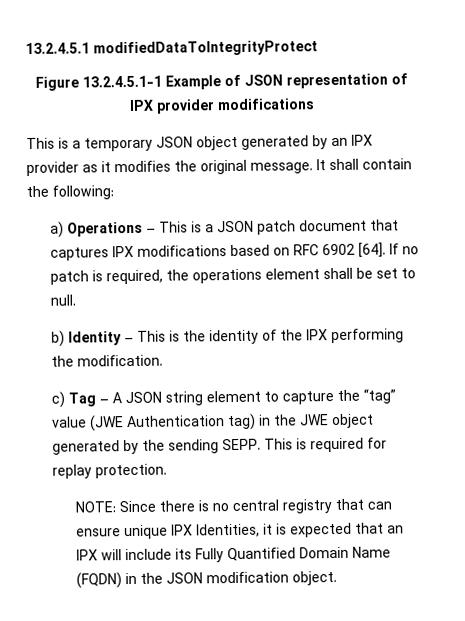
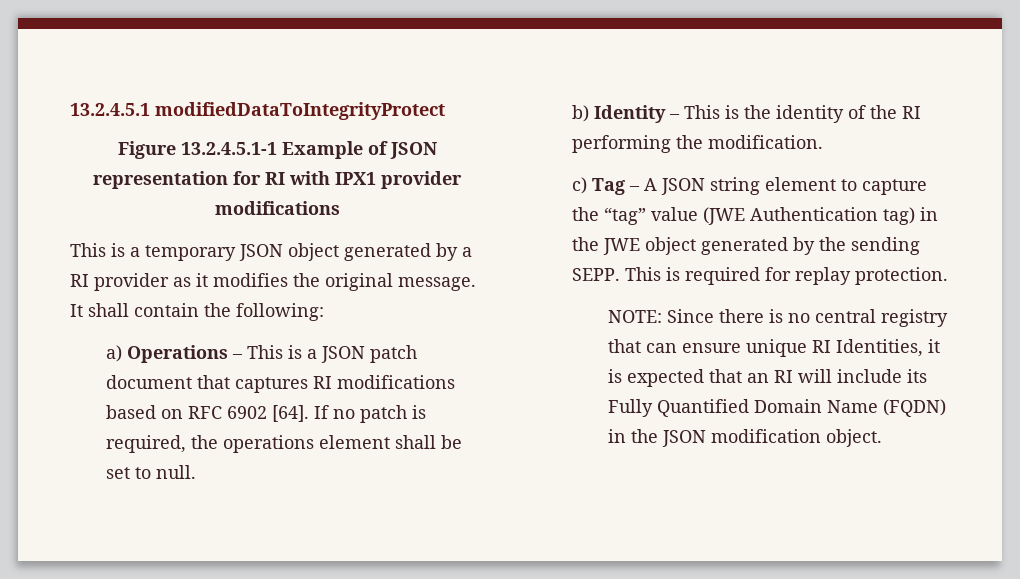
- Figure 13.2.4.5.1-1 Example of JSON representation of IPX provider modifications
+ Figure 13.2.4.5.1-1 Example of JSON representation for RI with IPX1 provider modifications
- This is a temporary JSON object generated by an IPX provider as it modifies the original message.
+ This is a temporary JSON object generated by a RI provider as it modifies the original message.
- a) Operations – This is a JSON patch document that captures IPX modifications based on RFC 6902 [64].
+ a) Operations – This is a JSON patch document that captures RI modifications based on RFC 6902 [64].
- b) Identity – This is the identity of the IPX performing the modification.
+ b) Identity – This is the identity of the RI performing the modification.
- NOTE: Since there is no central registry that can ensure unique IPX Identities, it is expected that an IPX will include its Fully Quantified Domain Name (FQDN) in the JSON modification object.
+ NOTE: Since there is no central registry that can ensure unique RI Identities, it is expected that an RI will include its Fully Quantified Domain Name (FQDN) in the JSON modification object.

